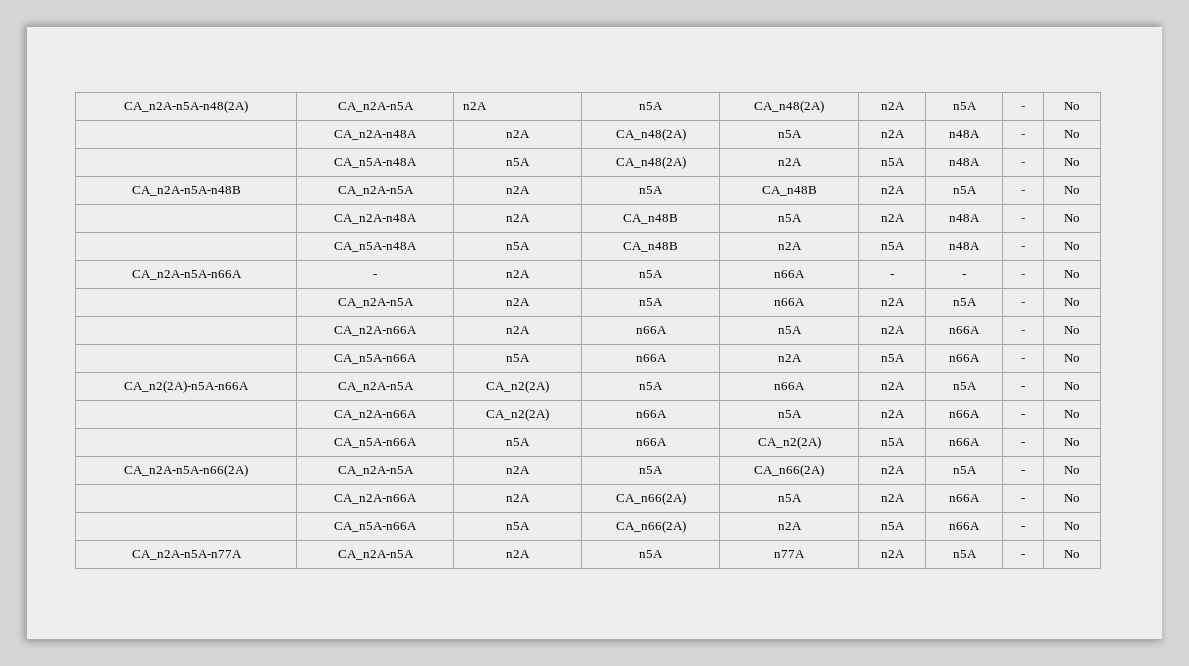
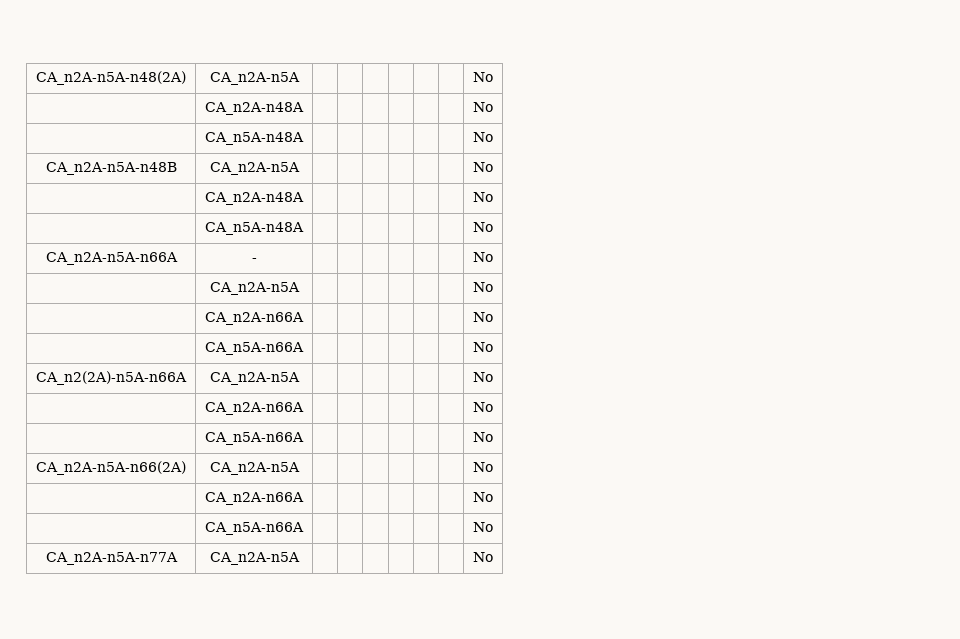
- CA_n2A-n5A-n48(2A) | CA_n2A-n5A | n2A | n5A | CA_n48(2A) | n2A | n5A | - | No
- | CA_n2A-n48A | n2A | CA_n48(2A) | n5A | n2A | n48A | - | No
- | CA_n5A-n48A | n5A | CA_n48(2A) | n2A | n5A | n48A | - | No
- CA_n2A-n5A-n48B | CA_n2A-n5A | n2A | n5A | CA_n48B | n2A | n5A | - | No
- | CA_n2A-n48A | n2A | CA_n48B | n5A | n2A | n48A | - | No
- | CA_n5A-n48A | n5A | CA_n48B | n2A | n5A | n48A | - | No
- CA_n2A-n5A-n66A | - | n2A | n5A | n66A | - | - | - | No
- | CA_n2A-n5A | n2A | n5A | n66A | n2A | n5A | - | No
- | CA_n2A-n66A | n2A | n66A | n5A | n2A | n66A | - | No
- | CA_n5A-n66A | n5A | n66A | n2A | n5A | n66A | - | No
- CA_n2(2A)-n5A-n66A | CA_n2A-n5A | CA_n2(2A) | n5A | n66A | n2A | n5A | - | No
- | CA_n2A-n66A | CA_n2(2A) | n66A | n5A | n2A | n66A | - | No
- | CA_n5A-n66A | n5A | n66A | CA_n2(2A) | n5A | n66A | - | No
- CA_n2A-n5A-n66(2A) | CA_n2A-n5A | n2A | n5A | CA_n66(2A) | n2A | n5A | - | No
- | CA_n2A-n66A | n2A | CA_n66(2A) | n5A | n2A | n66A | - | No
- | CA_n5A-n66A | n5A | CA_n66(2A) | n2A | n5A | n66A | - | No
- CA_n2A-n5A-n77A | CA_n2A-n5A | n2A | n5A | n77A | n2A | n5A | - | No
+ CA_n2A-n5A-n48(2A) | CA_n2A-n5A | | | | | | | No
+ | CA_n2A-n48A | | | | | | | No
+ | CA_n5A-n48A | | | | | | | No
+ CA_n2A-n5A-n48B | CA_n2A-n5A | | | | | | | No
+ | CA_n2A-n48A | | | | | | | No
+ | CA_n5A-n48A | | | | | | | No
+ CA_n2A-n5A-n66A | - | | | | | | | No
+ | CA_n2A-n5A | | | | | | | No
+ | CA_n2A-n66A | | | | | | | No
+ | CA_n5A-n66A | | | | | | | No
+ CA_n2(2A)-n5A-n66A | CA_n2A-n5A | | | | | | | No
+ | CA_n2A-n66A | | | | | | | No
+ | CA_n5A-n66A | | | | | | | No
+ CA_n2A-n5A-n66(2A) | CA_n2A-n5A | | | | | | | No
+ | CA_n2A-n66A | | | | | | | No
+ | CA_n5A-n66A | | | | | | | No
+ CA_n2A-n5A-n77A | CA_n2A-n5A | | | | | | | No

